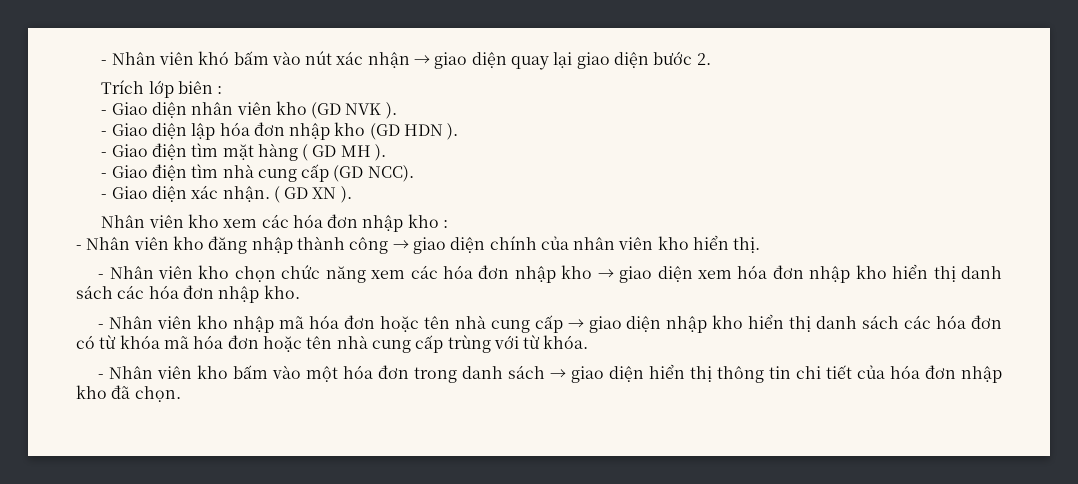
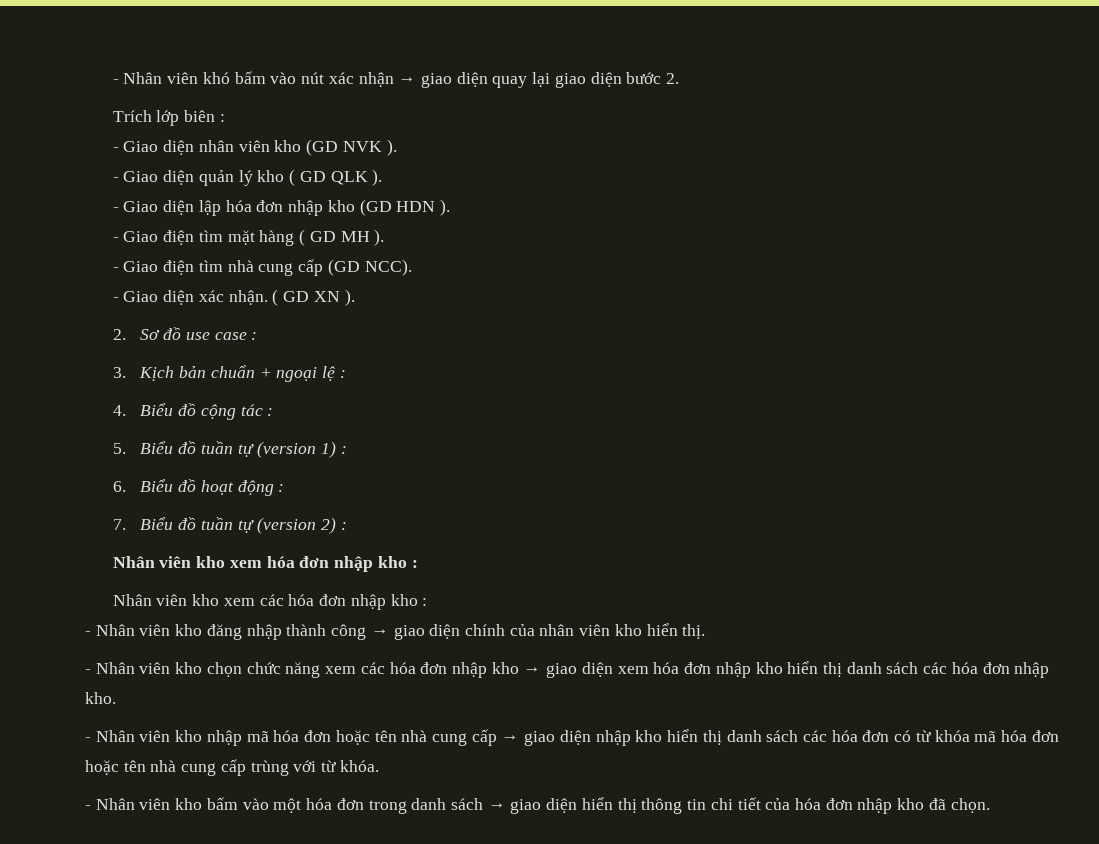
+ - Giao diện quản lý kho ( GD QLK ).
+ 2. Sơ đồ use case :
+ 3. Kịch bản chuẩn + ngoại lệ :
+ 4. Biểu đồ cộng tác :
+ 5. Biểu đồ tuần tự (version 1) :
+ 6. Biểu đồ hoạt động :
+ 7. Biểu đồ tuần tự (version 2) :
+ Nhân viên kho xem hóa đơn nhập kho :

